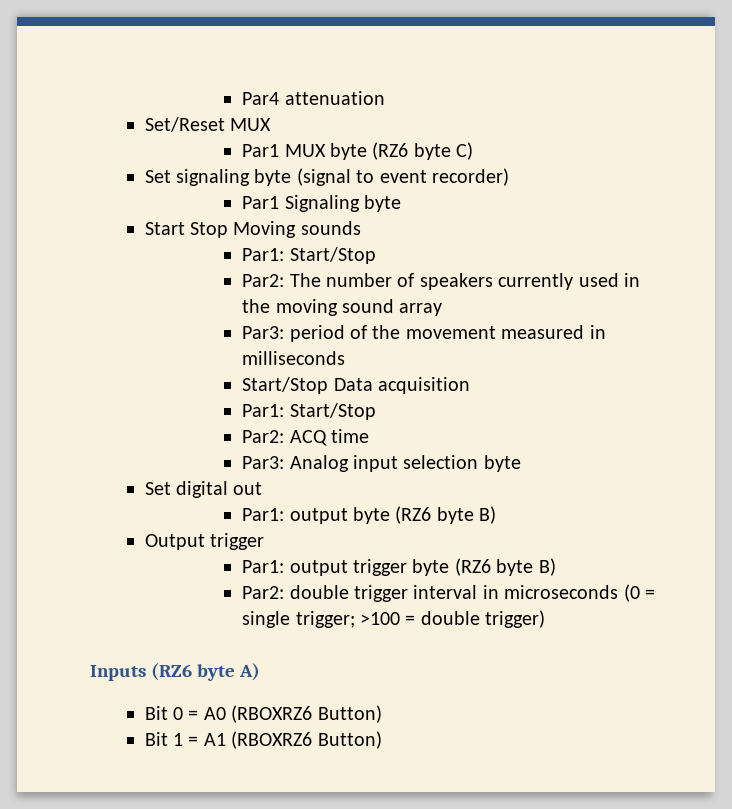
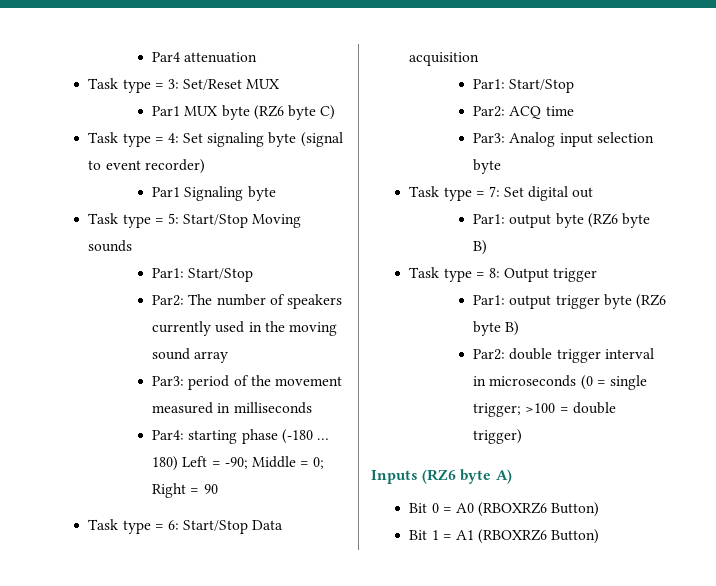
- Set/Reset MUX
+ Task type = 3: Set/Reset MUX
- Set signaling byte (signal to event recorder)
+ Task type = 4: Set signaling byte (signal to event recorder)
- Start Stop Moving sounds
+ Task type = 5: Start/Stop Moving sounds
- Start/Stop Data acquisition
+ Par4: starting phase (-180 … 180) Left = -90; Middle = 0; Right = 90
+ Task type = 6: Start/Stop Data acquisition
- Set digital out
+ Task type = 7: Set digital out
- Output trigger
+ Task type = 8: Output trigger

